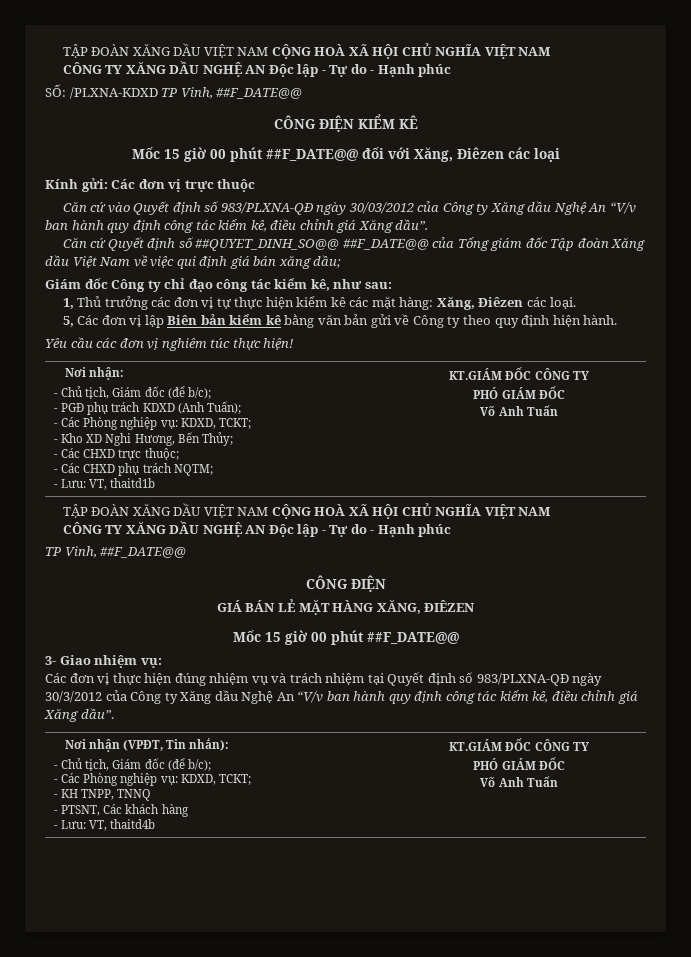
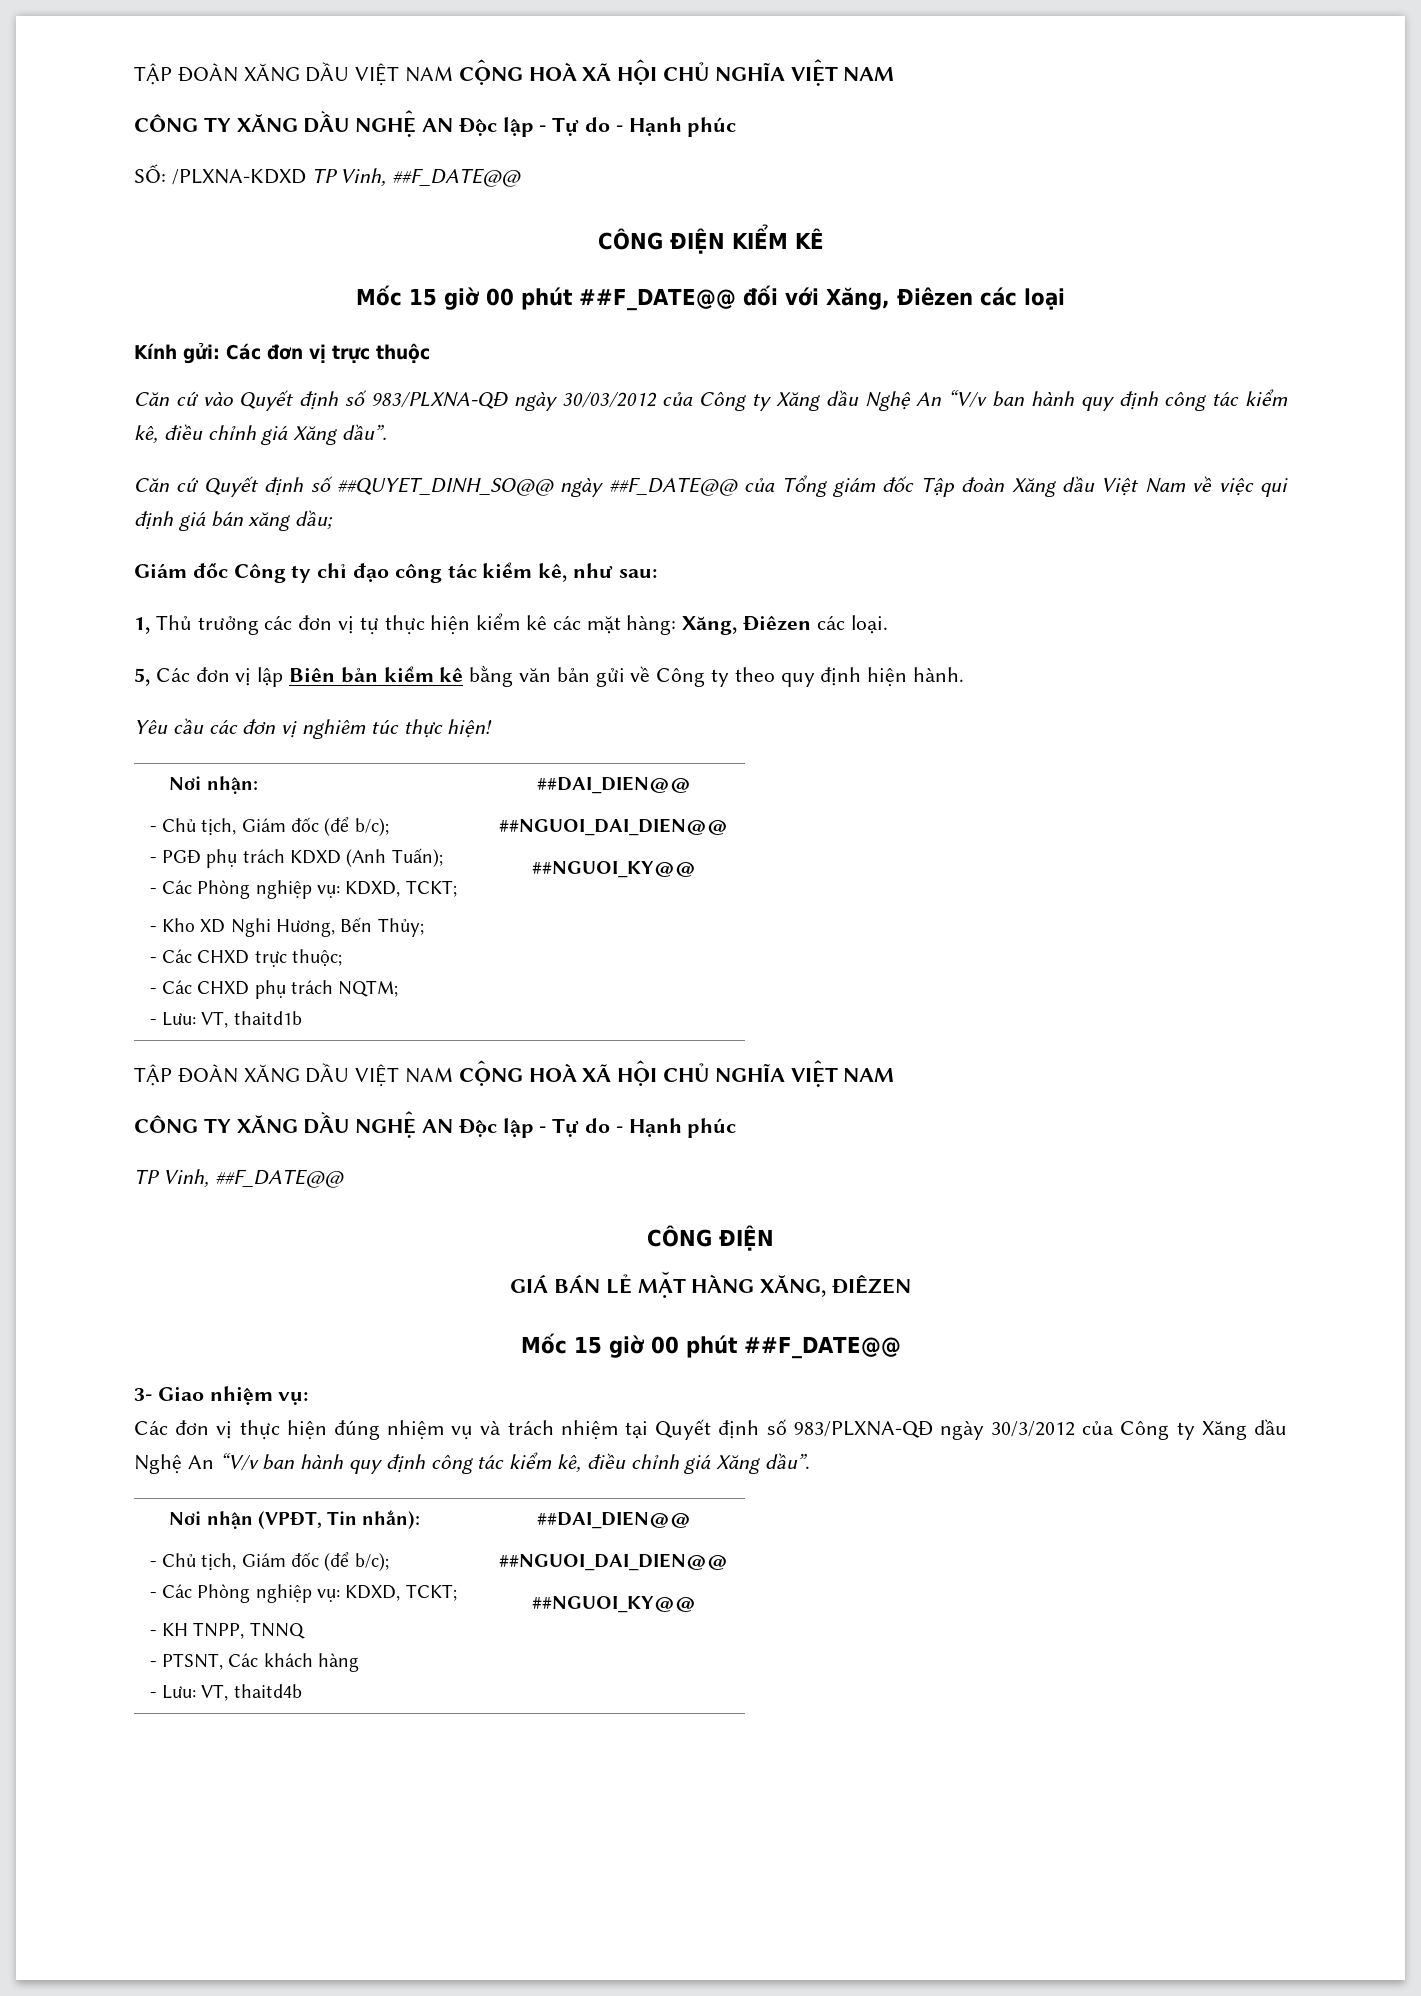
- Căn cứ Quyết định số ##QUYET_DINH_SO@@ ##F_DATE@@ của Tổng giám đốc Tập đoàn Xăng dầu Việt Nam về việc qui định giá bán xăng dầu;
+ Căn cứ Quyết định số ##QUYET_DINH_SO@@ ngày ##F_DATE@@ của Tổng giám đốc Tập đoàn Xăng dầu Việt Nam về việc qui định giá bán xăng dầu;
- - Lưu: VT, thaitd1b | KT.GIÁM ĐỐC CÔNG TY
- PHÓ GIÁM ĐỐC
- Võ Anh Tuấn
+ - Lưu: VT, thaitd1b | ##DAI_DIEN@@
+ ##NGUOI_DAI_DIEN@@
+ ##NGUOI_KY@@
- - Lưu: VT, thaitd4b | KT.GIÁM ĐỐC CÔNG TY
- PHÓ GIÁM ĐỐC
- Võ Anh Tuấn
+ - Lưu: VT, thaitd4b | ##DAI_DIEN@@
+ ##NGUOI_DAI_DIEN@@
+ ##NGUOI_KY@@

